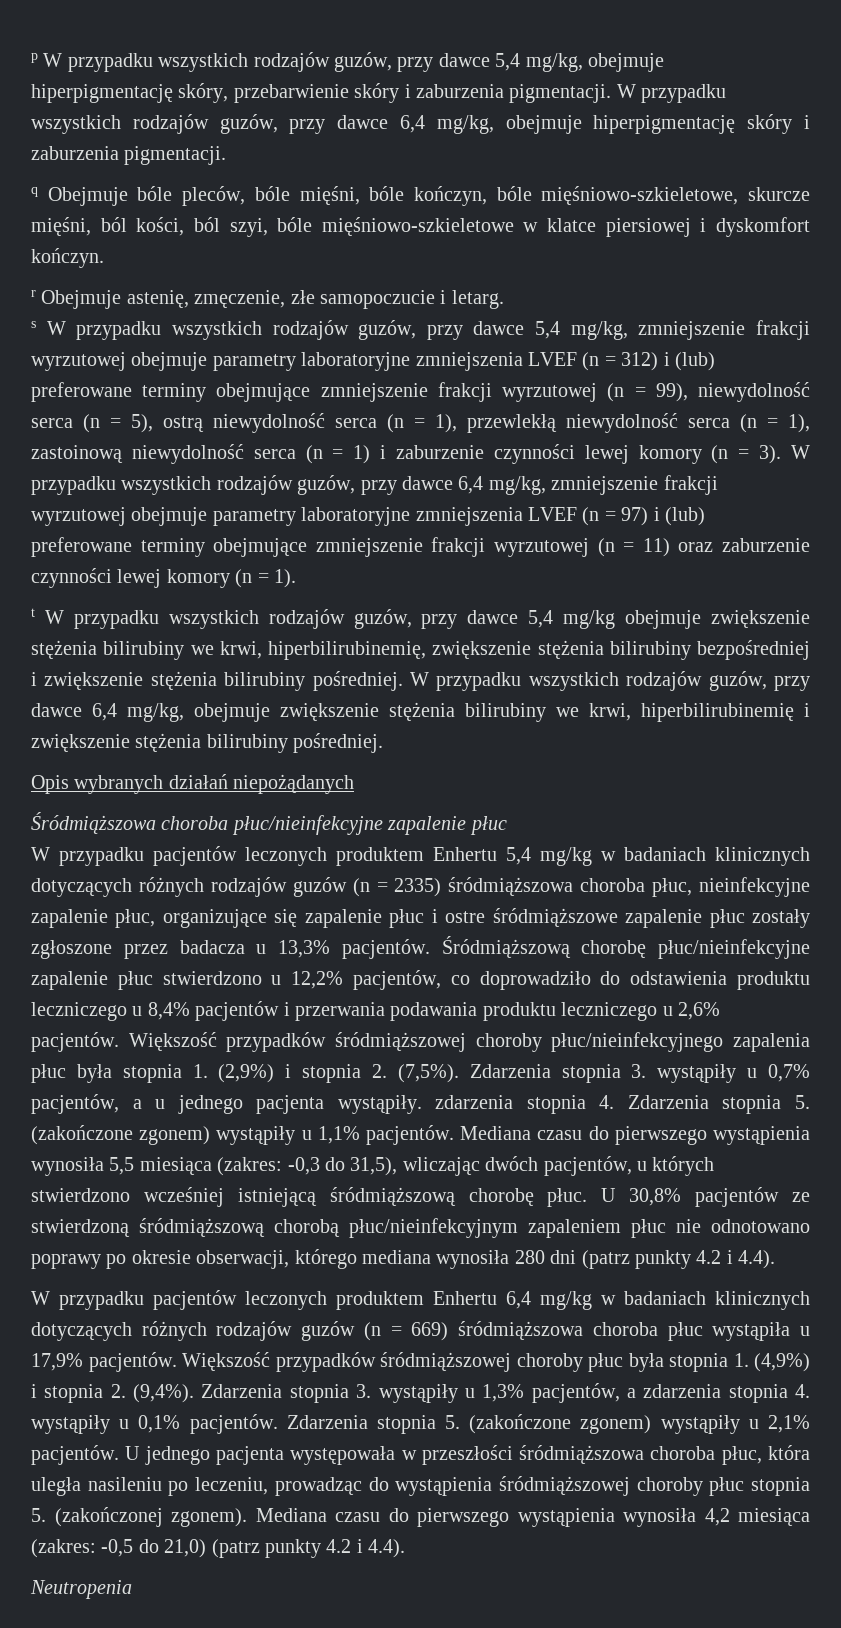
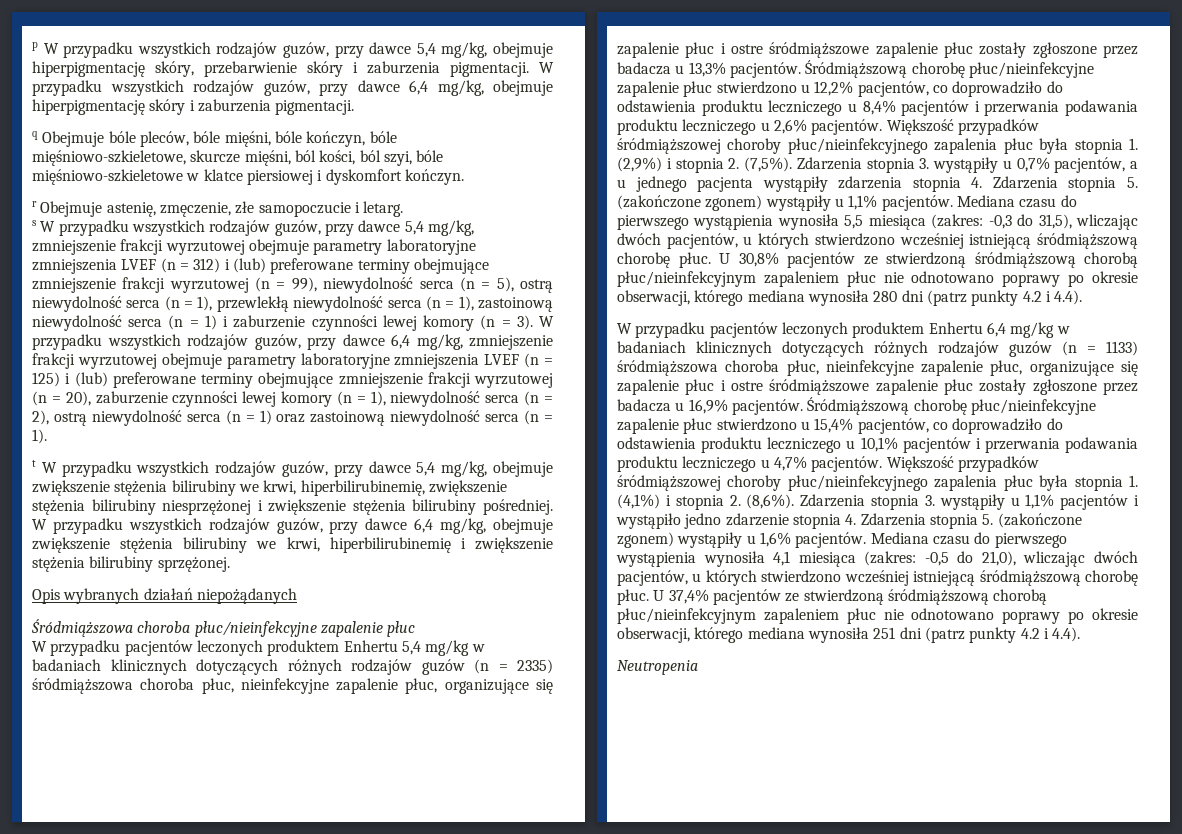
- W przypadku wszystkich rodzajów guzów, przy dawce 6,4 mg/kg, zmniejszenie frakcji wyrzutowej obejmuje parametry laboratoryjne zmniejszenia LVEF (n = 97) i (lub) preferowane terminy obejmujące zmniejszenie frakcji wyrzutowej (n = 11) oraz zaburzenie czynności lewej komory (n = 1).
+ W przypadku wszystkich rodzajów guzów, przy dawce 6,4 mg/kg, zmniejszenie frakcji wyrzutowej obejmuje parametry laboratoryjne zmniejszenia LVEF (n = 125) i (lub) preferowane terminy obejmujące zmniejszenie frakcji wyrzutowej (n = 20), zaburzenie czynności lewej komory (n = 1), niewydolność serca (n = 2), ostrą niewydolność serca (n = 1) oraz zastoinową niewydolność serca (n = 1).
- t W przypadku wszystkich rodzajów guzów, przy dawce 5,4 mg/kg obejmuje zwiększenie stężenia bilirubiny we krwi, hiperbilirubinemię, zwiększenie stężenia bilirubiny bezpośredniej i zwiększenie stężenia bilirubiny pośredniej.
+ t W przypadku wszystkich rodzajów guzów, przy dawce 5,4 mg/kg, obejmuje zwiększenie stężenia bilirubiny we krwi, hiperbilirubinemię, zwiększenie stężenia bilirubiny niesprzężonej i zwiększenie stężenia bilirubiny pośredniej.
- W przypadku wszystkich rodzajów guzów, przy dawce 6,4 mg/kg, obejmuje zwiększenie stężenia bilirubiny we krwi, hiperbilirubinemię i zwiększenie stężenia bilirubiny pośredniej.
+ W przypadku wszystkich rodzajów guzów, przy dawce 6,4 mg/kg, obejmuje zwiększenie stężenia bilirubiny we krwi, hiperbilirubinemię i zwiększenie stężenia bilirubiny sprzężonej.
- Zdarzenia stopnia 3. wystąpiły u 0,7% pacjentów, a u jednego pacjenta wystąpiły. zdarzenia stopnia 4. Zdarzenia stopnia 5. (zakończone zgonem) wystąpiły u 1,1% pacjentów.
+ Zdarzenia stopnia 3. wystąpiły u 0,7% pacjentów, a u jednego pacjenta wystąpiły zdarzenia stopnia 4. Zdarzenia stopnia 5. (zakończone zgonem) wystąpiły u 1,1% pacjentów.
- W przypadku pacjentów leczonych produktem Enhertu 6,4 mg/kg w badaniach klinicznych dotyczących różnych rodzajów guzów (n = 669) śródmiąższowa choroba płuc wystąpiła u 17,9% pacjentów. Większość przypadków śródmiąższowej choroby płuc była stopnia 1. (4,9%) i stopnia 2. (9,4%). Zdarzenia stopnia 3. wystąpiły u 1,3% pacjentów, a zdarzenia stopnia 4. wystąpiły u 0,1% pacjentów. Zdarzenia stopnia 5. (zakończone zgonem) wystąpiły u 2,1% pacjentów. U jednego pacjenta występowała w przeszłości śródmiąższowa choroba płuc, która uległa nasileniu po leczeniu, prowadząc do wystąpienia śródmiąższowej choroby płuc stopnia 5. (zakończonej zgonem). Mediana czasu do pierwszego wystąpienia wynosiła 4,2 miesiąca (zakres: -0,5 do 21,0) (patrz punkty 4.2 i 4.4).
+ W przypadku pacjentów leczonych produktem Enhertu 6,4 mg/kg w badaniach klinicznych dotyczących różnych rodzajów guzów (n = 1133) śródmiąższowa choroba płuc, nieinfekcyjne zapalenie płuc, organizujące się zapalenie płuc i ostre śródmiąższowe zapalenie płuc zostały zgłoszone przez badacza u 16,9% pacjentów. Śródmiąższową chorobę płuc/nieinfekcyjne zapalenie płuc stwierdzono u 15,4% pacjentów, co doprowadziło do odstawienia produktu leczniczego u 10,1% pacjentów i przerwania podawania produktu leczniczego u 4,7% pacjentów. Większość przypadków śródmiąższowej choroby płuc/nieinfekcyjnego zapalenia płuc była stopnia 1. (4,1%) i stopnia 2. (8,6%). Zdarzenia stopnia 3. wystąpiły u 1,1% pacjentów i wystąpiło jedno zdarzenie stopnia 4. Zdarzenia stopnia 5. (zakończone zgonem) wystąpiły u 1,6% pacjentów. Mediana czasu do pierwszego wystąpienia wynosiła 4,1 miesiąca (zakres: -0,5 do 21,0), wliczając dwóch pacjentów, u których stwierdzono wcześniej istniejącą śródmiąższową chorobę płuc. U 37,4% pacjentów ze stwierdzoną śródmiąższową chorobą płuc/nieinfekcyjnym zapaleniem płuc nie odnotowano poprawy po okresie obserwacji, którego mediana wynosiła 251 dni (patrz punkty 4.2 i 4.4).

